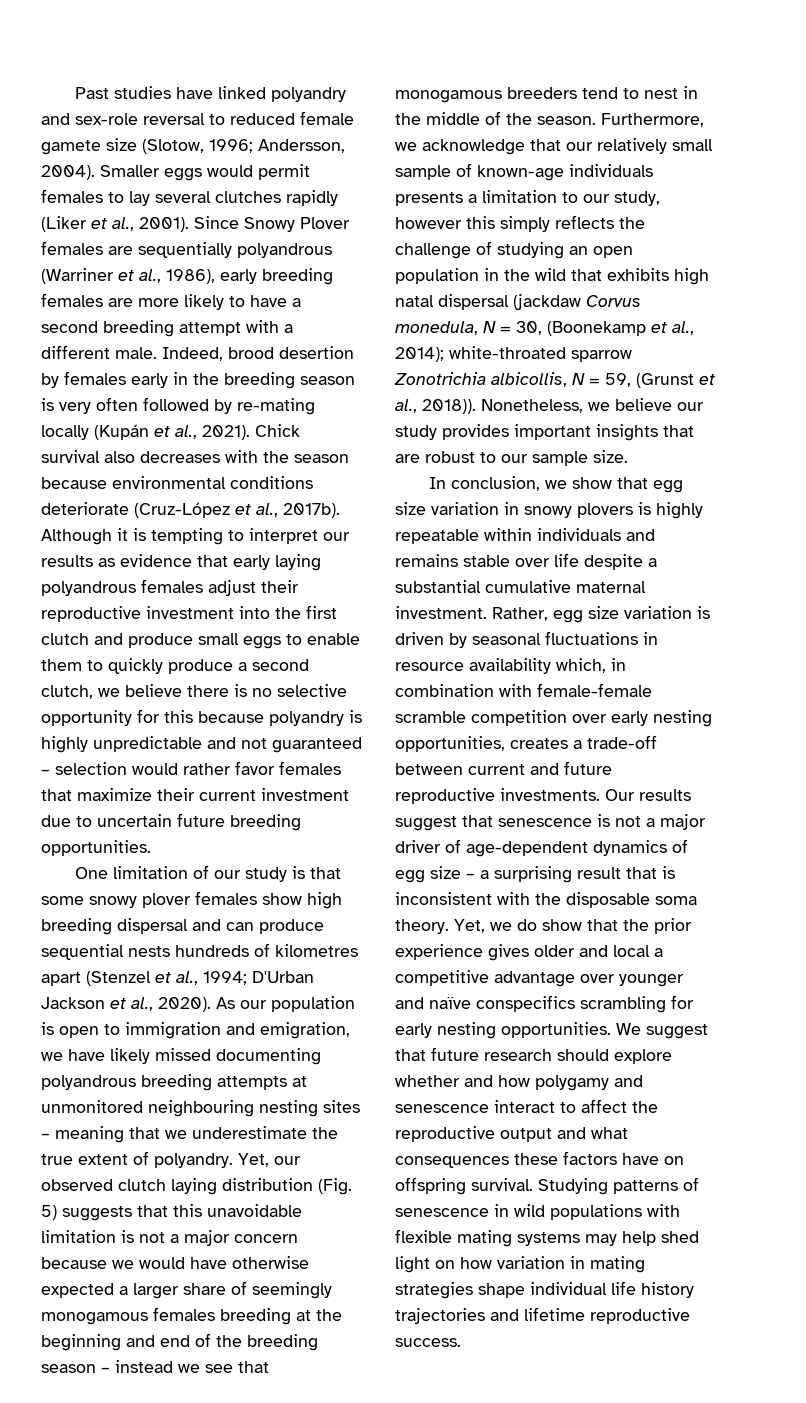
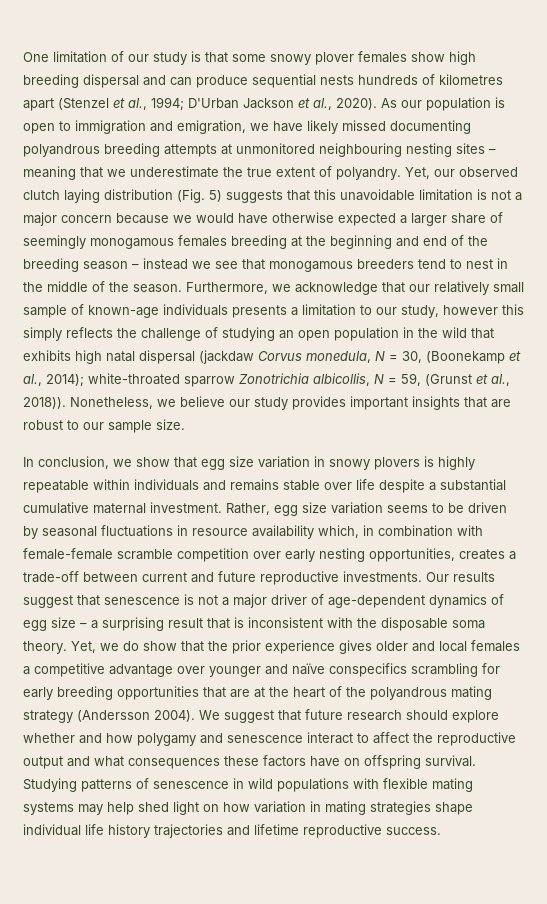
- Past studies have linked polyandry and sex-role reversal to reduced female gamete size (Slotow, 1996; Andersson, 2004). Smaller eggs would permit females to lay several clutches rapidly (Liker et al., 2001). Since Snowy Plover females are sequentially polyandrous (Warriner et al., 1986), early breeding females are more likely to have a second breeding attempt with a different male. Indeed, brood desertion by females early in the breeding season is very often followed by re-mating locally (Kupán et al., 2021). Chick survival also decreases with the season because environmental conditions deteriorate (Cruz-López et al., 2017b). Although it is tempting to interpret our results as evidence that early laying polyandrous females adjust their reproductive investment into the first clutch and produce small eggs to enable them to quickly produce a second clutch, we believe there is no selective opportunity for this because polyandry is highly unpredictable and not guaranteed – selection would rather favor females that maximize their current investment due to uncertain future breeding opportunities.
- Rather, egg size variation is driven by seasonal fluctuations in resource availability which, in combination with female-female scramble competition over early nesting opportunities, creates a trade-off between current and future reproductive investments.
+ Rather, egg size variation seems to be driven by seasonal fluctuations in resource availability which, in combination with female-female scramble competition over early nesting opportunities, creates a trade-off between current and future reproductive investments.
- Yet, we do show that the prior experience gives older and local a competitive advantage over younger and naïve conspecifics scrambling for early nesting opportunities.
+ Yet, we do show that the prior experience gives older and local females a competitive advantage over younger and naïve conspecifics scrambling for early breeding opportunities that are at the heart of the polyandrous mating strategy (Andersson 2004).

